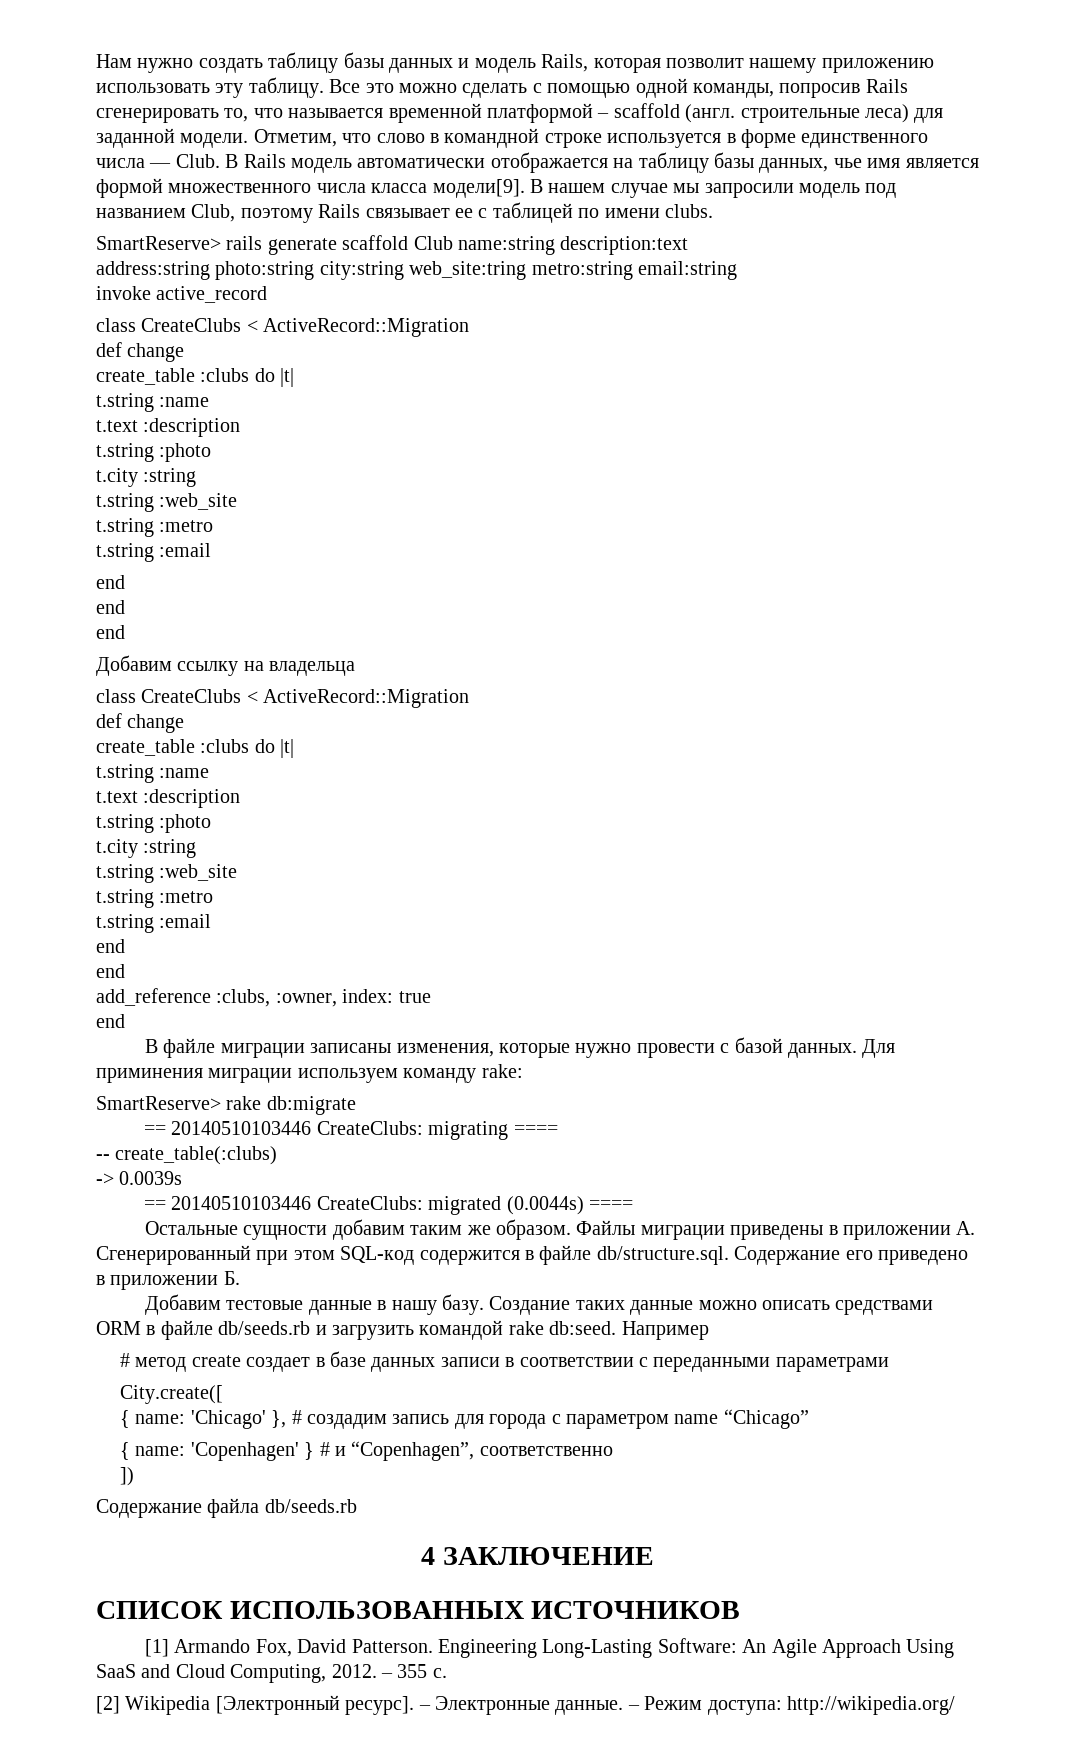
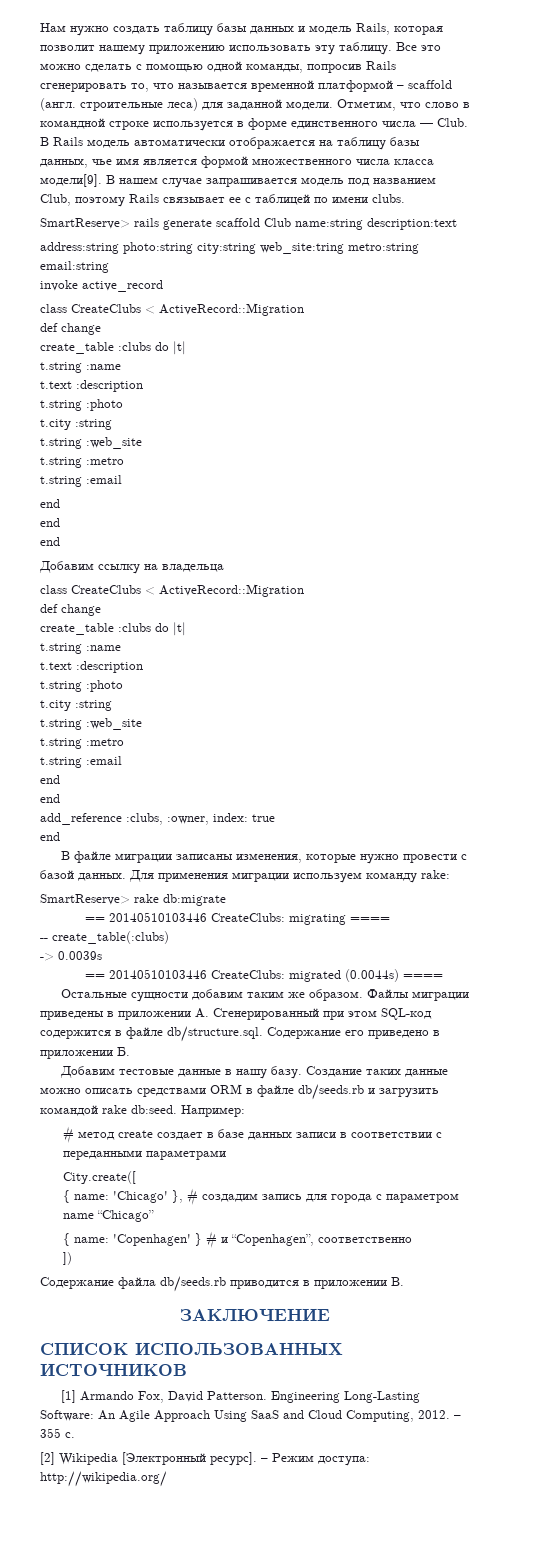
- В нашем случае мы запросили модель под названием Club, поэтому Rails связывает ее с таблицей по имени clubs.
+ В нашем случае запрашивается модель под названием Club, поэтому Rails связывает ее с таблицей по имени clubs.
- Для приминения миграции используем команду rake:
+ Для применения миграции используем команду rake:
- Например
+ Например:
- Содержание файла db/seeds.rb
- 4 ЗАКЛЮЧЕНИЕ
+ Содержание файла db/seeds.rb приводится в приложении В.
+ ЗАКЛЮЧЕНИЕ
- – Электронные данные. – Режим доступа: http://wikipedia.org/
+ – Режим доступа: http://wikipedia.org/

